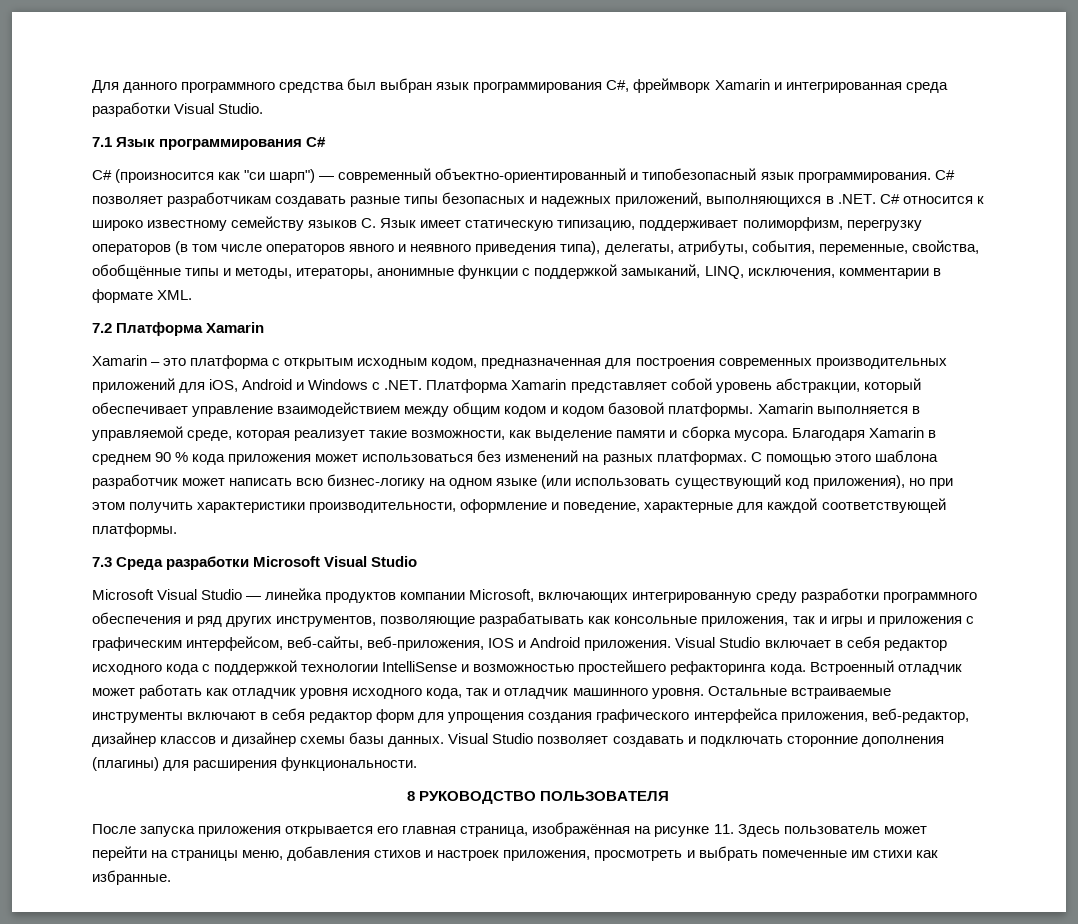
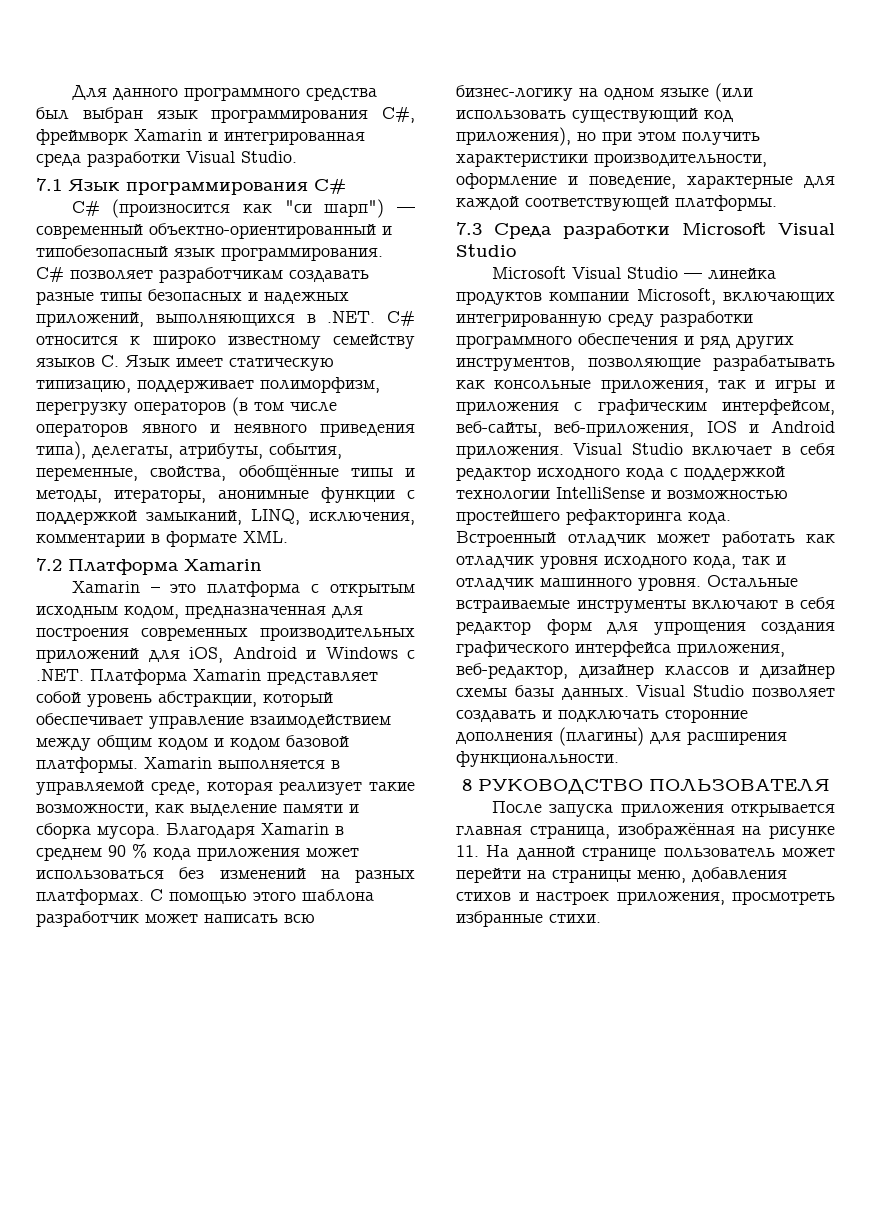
- После запуска приложения открывается его главная страница, изображённая на рисунке 11. Здесь пользователь может перейти на страницы меню, добавления стихов и настроек приложения, просмотреть и выбрать помеченные им стихи как избранные.
+ После запуска приложения открывается главная страница, изображённая на рисунке 11. На данной странице пользователь может перейти на страницы меню, добавления стихов и настроек приложения, просмотреть избранные стихи.

